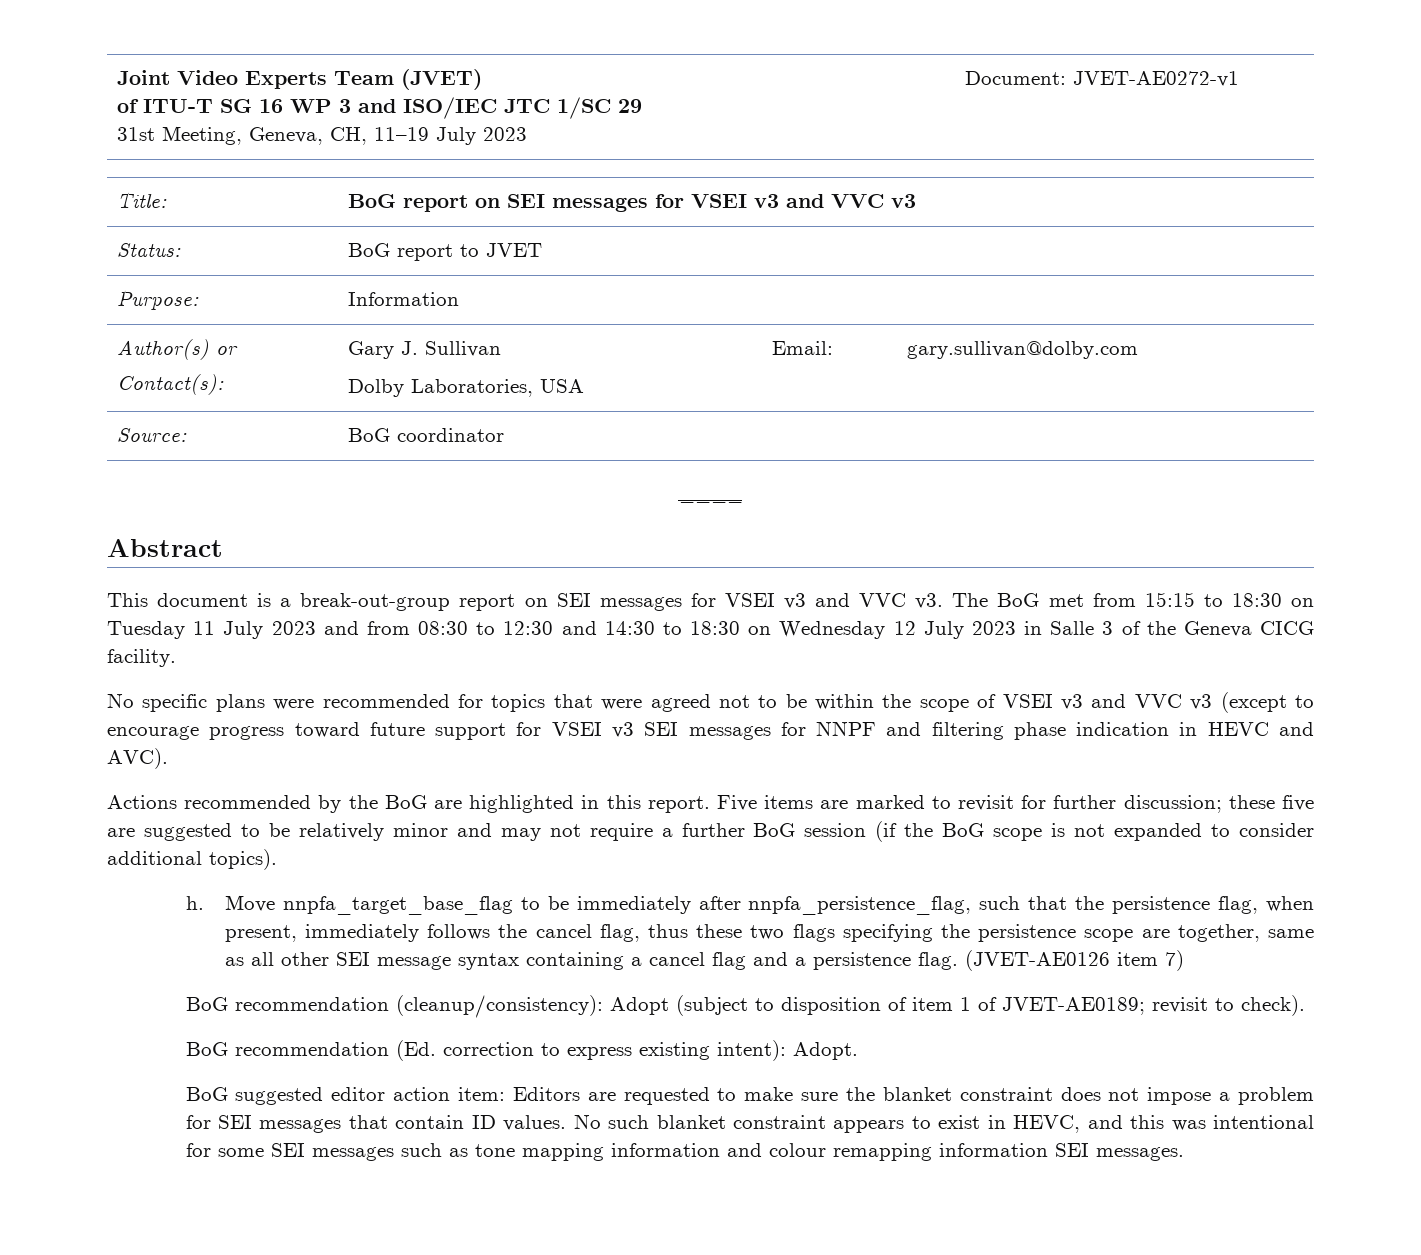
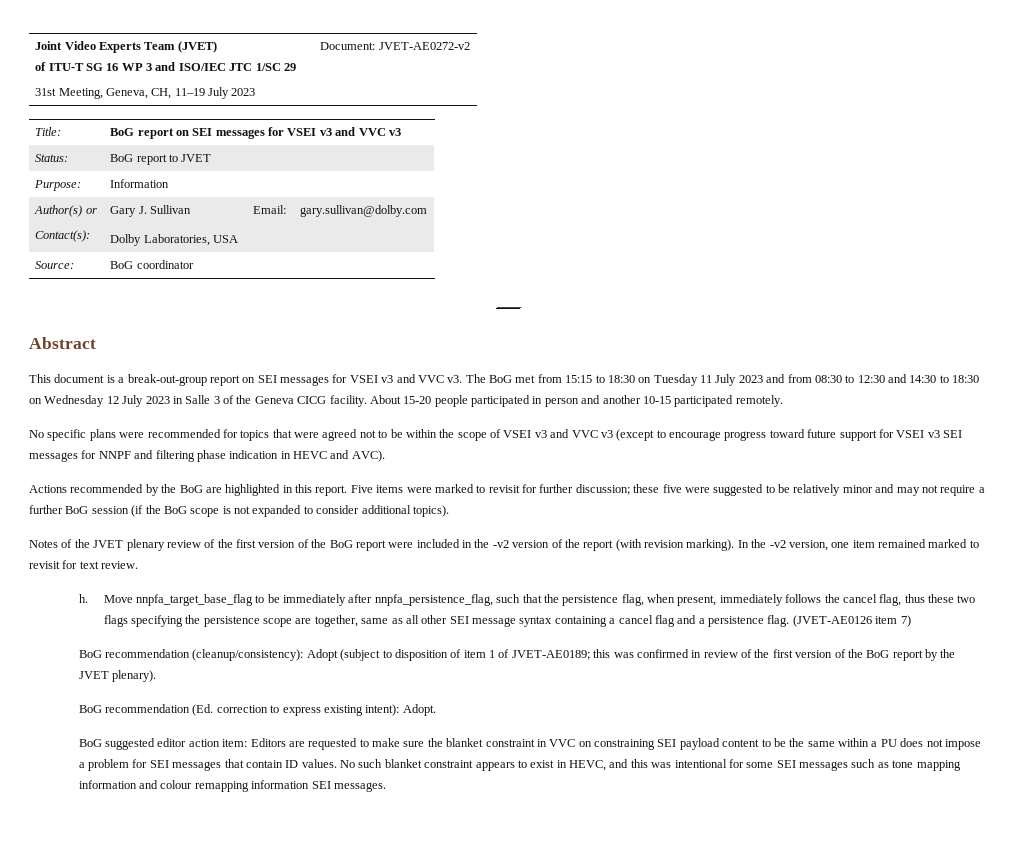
  Joint Video Experts Team (JVET)
  of ITU-T SG 16 WP 3 and ISO/IEC JTC 1/SC 29
- 31st Meeting, Geneva, CH, 11–19 July 2023 | Document: JVET-AE0272-v1
+ 31st Meeting, Geneva, CH, 11–19 July 2023 | Document: JVET-AE0272-v2
+ About 15-20 people participated in person and another 10-15 participated remotely.
- Five items are marked to revisit for further discussion; these five are suggested to be relatively minor and may not require a further BoG session (if the BoG scope is not expanded to consider additional topics).
+ Five items were marked to revisit for further discussion; these five were suggested to be relatively minor and may not require a further BoG session (if the BoG scope is not expanded to consider additional topics).
+ Notes of the JVET plenary review of the first version of the BoG report were included in the -v2 version of the report (with revision marking). In the -v2 version, one item remained marked to revisit for text review.
- BoG recommendation (cleanup/consistency): Adopt (subject to disposition of item 1 of JVET-AE0189; revisit to check).
+ BoG recommendation (cleanup/consistency): Adopt (subject to disposition of item 1 of JVET-AE0189; this was confirmed in review of the first version of the BoG report by the JVET plenary).
- BoG suggested editor action item: Editors are requested to make sure the blanket constraint does not impose a problem for SEI messages that contain ID values.
+ BoG suggested editor action item: Editors are requested to make sure the blanket constraint in VVC on constraining SEI payload content to be the same within a PU does not impose a problem for SEI messages that contain ID values.

